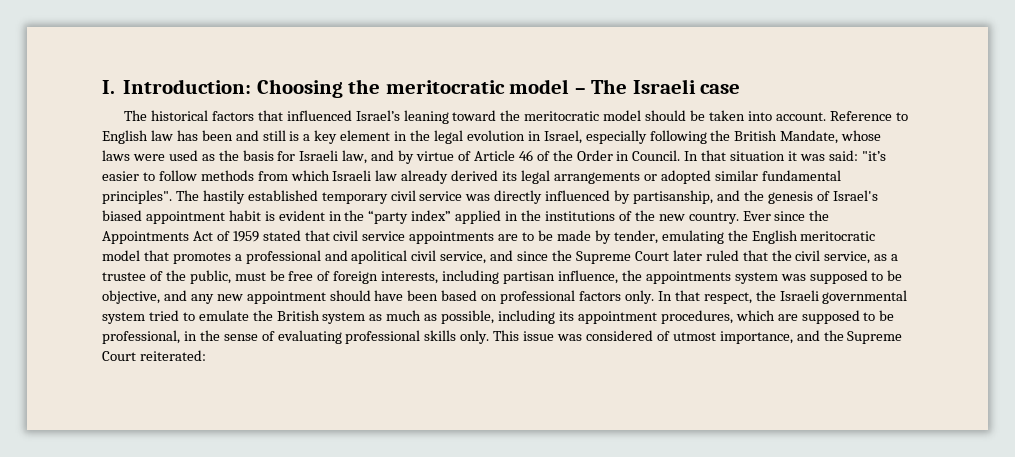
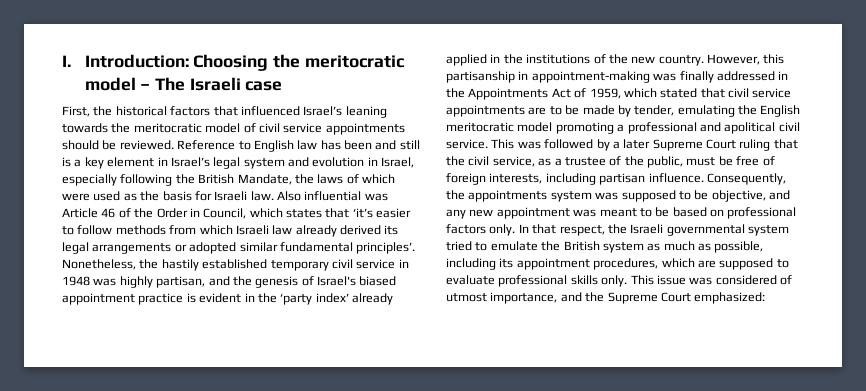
- The historical factors that influenced Israel’s leaning toward the meritocratic model should be taken into account.
+ First, the historical factors that influenced Israel’s leaning towards the meritocratic model of civil service appointments should be reviewed.
- Reference to English law has been and still is a key element in the legal evolution in Israel, especially following the British Mandate, whose laws were used as the basis for Israeli law, and by virtue of Article 46 of the Order in Council. In that situation it was said: "it’s easier to follow methods from which Israeli law already derived its legal arrangements or adopted similar fundamental principles". The hastily established temporary civil service was directly influenced by partisanship, and the genesis of Israel's biased appointment habit is evident in the “party index” applied in the institutions of the new country.
+ Reference to English law has been and still is a key element in Israel’s legal system and evolution in Israel, especially following the British Mandate, the laws of which were used as the basis for Israeli law. Also influential was Article 46 of the Order in Council, which states that ‘it’s easier to follow methods from which Israeli law already derived its legal arrangements or adopted similar fundamental principles’. Nonetheless, the hastily established temporary civil service in 1948 was highly partisan, and the genesis of Israel's biased appointment practice is evident in the ‘party index’ already applied in the institutions of the new country.
- Ever since the Appointments Act of 1959 stated that civil service appointments are to be made by tender, emulating the English meritocratic model that promotes a professional and apolitical civil service, and since the Supreme Court later ruled that the civil service, as a trustee of the public, must be free of foreign interests, including partisan influence, the appointments system was supposed to be objective, and any new appointment should have been based on professional factors only.
+ However, this partisanship in appointment-making was finally addressed in the Appointments Act of 1959, which stated that civil service appointments are to be made by tender, emulating the English meritocratic model promoting a professional and apolitical civil service. This was followed by a later Supreme Court ruling that the civil service, as a trustee of the public, must be free of foreign interests, including partisan influence. Consequently, the appointments system was supposed to be objective, and any new appointment was meant to be based on professional factors only.
- In that respect, the Israeli governmental system tried to emulate the British system as much as possible, including its appointment procedures, which are supposed to be professional, in the sense of evaluating professional skills only.
+ In that respect, the Israeli governmental system tried to emulate the British system as much as possible, including its appointment procedures, which are supposed to evaluate professional skills only.
- This issue was considered of utmost importance, and the Supreme Court reiterated:
+ This issue was considered of utmost importance, and the Supreme Court emphasized:

